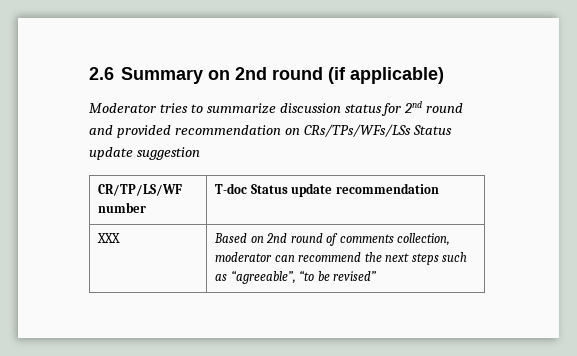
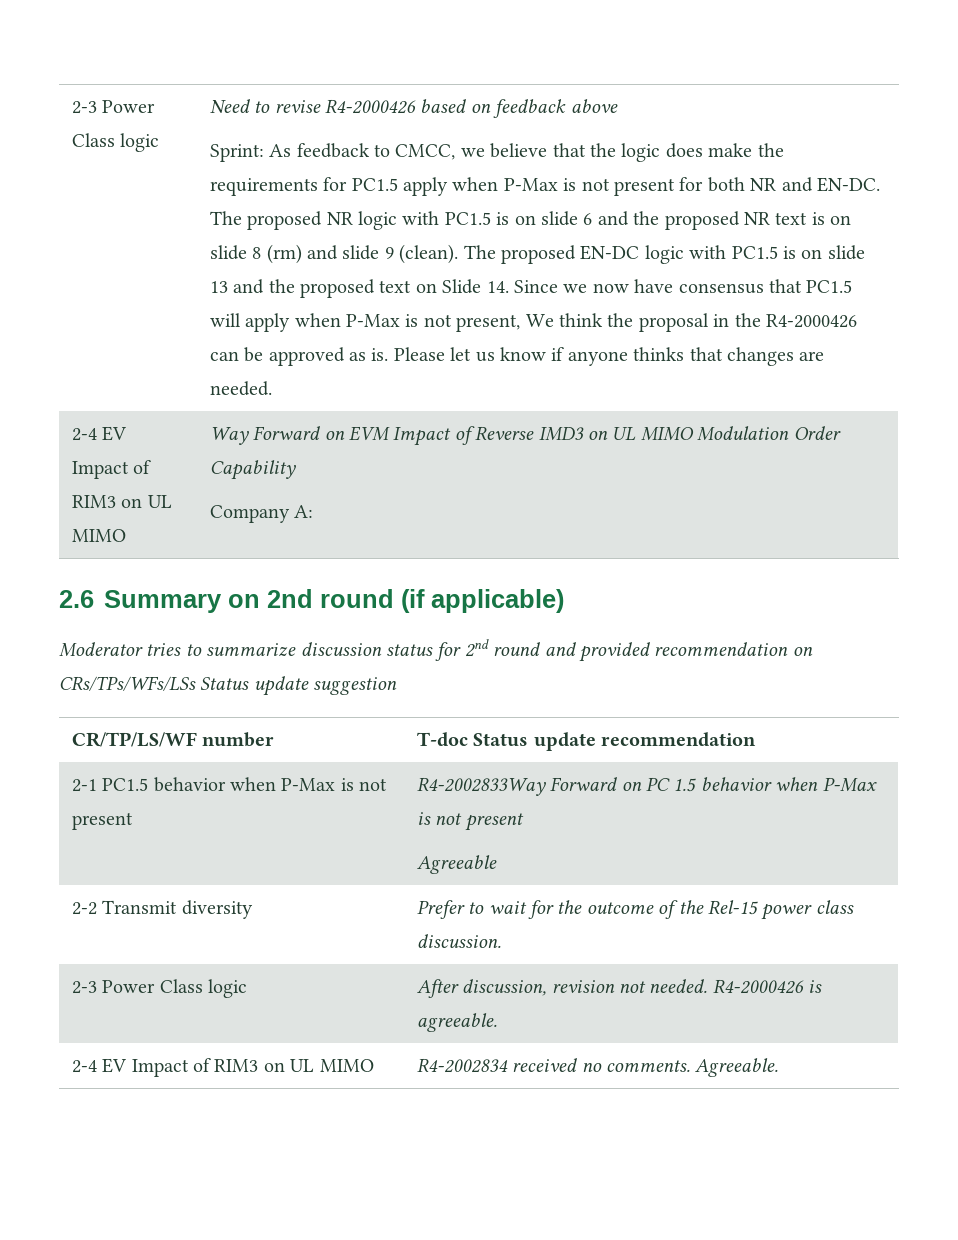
+ 2-3 Power Class logic | Need to revise R4-2000426 based on feedback above
+ Sprint: As feedback to CMCC, we believe that the logic does make the requirements for PC1.5 apply when P-Max is not present for both NR and EN-DC. The proposed NR logic with PC1.5 is on slide 6 and the proposed NR text is on slide 8 (rm) and slide 9 (clean). The proposed EN-DC logic with PC1.5 is on slide 13 and the proposed text on Slide 14. Since we now have consensus that PC1.5 will apply when P-Max is not present, We think the proposal in the R4-2000426 can be approved as is. Please let us know if anyone thinks that changes are needed.
+ 2-4 EV Impact of RIM3 on UL MIMO | Way Forward on EVM Impact of Reverse IMD3 on UL MIMO Modulation Order Capability
+ Company A:
- XXX | Based on 2nd round of comments collection, moderator can recommend the next steps such as “agreeable”, “to be revised”
+ 2-1 PC1.5 behavior when P-Max is not present | R4-2002833Way Forward on PC 1.5 behavior when P-Max is not present
+ Agreeable
+ 2-2 Transmit diversity | Prefer to wait for the outcome of the Rel-15 power class discussion.
+ 2-3 Power Class logic | After discussion, revision not needed. R4-2000426 is agreeable.
+ 2-4 EV Impact of RIM3 on UL MIMO | R4-2002834 received no comments. Agreeable.

